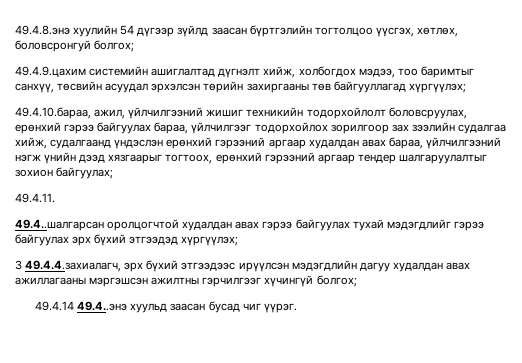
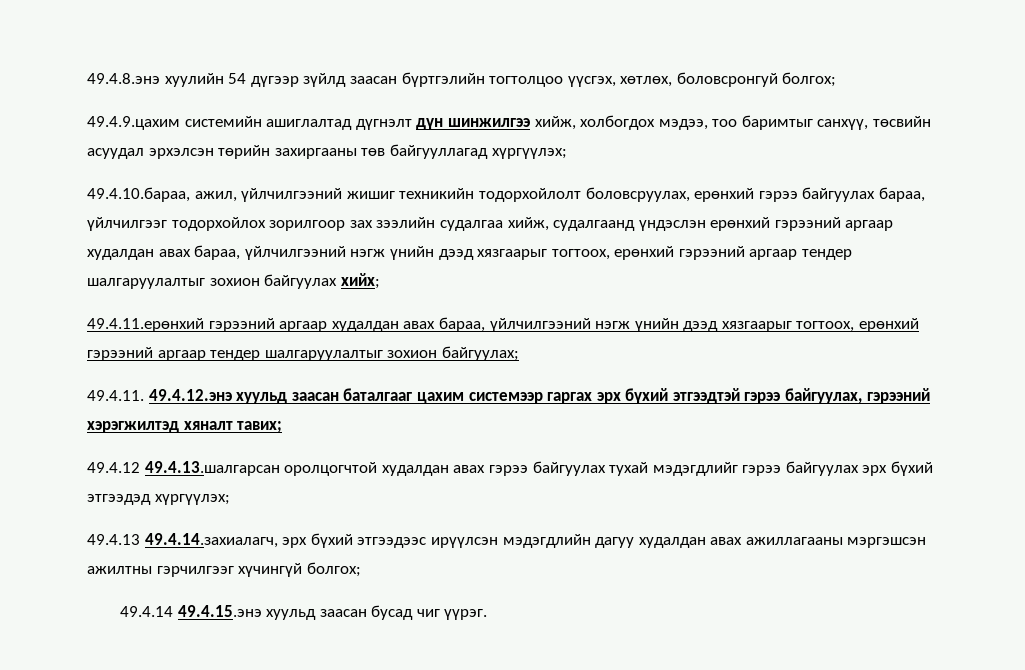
- 49.4.9.цахим системийн ашиглалтад дүгнэлт хийж, холбогдох мэдээ, тоо баримтыг санхүү, төсвийн асуудал эрхэлсэн төрийн захиргааны төв байгууллагад хүргүүлэх;
+ 49.4.9.цахим системийн ашиглалтад дүгнэлт дүн шинжилгээ хийж, холбогдох мэдээ, тоо баримтыг санхүү, төсвийн асуудал эрхэлсэн төрийн захиргааны төв байгууллагад хүргүүлэх;
- 49.4.10.бараа, ажил, үйлчилгээний жишиг техникийн тодорхойлолт боловсруулах, ерөнхий гэрээ байгуулах бараа, үйлчилгээг тодорхойлох зорилгоор зах зээлийн судалгаа хийж, судалгаанд үндэслэн ерөнхий гэрээний аргаар худалдан авах бараа, үйлчилгээний нэгж үнийн дээд хязгаарыг тогтоох, ерөнхий гэрээний аргаар тендер шалгаруулалтыг зохион байгуулах;
- 49.4.11.
- 49.4..шалгарсан оролцогчтой худалдан авах гэрээ байгуулах тухай мэдэгдлийг гэрээ байгуулах эрх бүхий этгээдэд хүргүүлэх;
+ 49.4.10.бараа, ажил, үйлчилгээний жишиг техникийн тодорхойлолт боловсруулах, ерөнхий гэрээ байгуулах бараа, үйлчилгээг тодорхойлох зорилгоор зах зээлийн судалгаа хийж, судалгаанд үндэслэн ерөнхий гэрээний аргаар худалдан авах бараа, үйлчилгээний нэгж үнийн дээд хязгаарыг тогтоох, ерөнхий гэрээний аргаар тендер шалгаруулалтыг зохион байгуулах хийх;
+ 49.4.11.ерөнхий гэрээний аргаар худалдан авах бараа, үйлчилгээний нэгж үнийн дээд хязгаарыг тогтоох, ерөнхий гэрээний аргаар тендер шалгаруулалтыг зохион байгуулах;
+ 49.4.11. 49.4.12.энэ хуульд заасан баталгааг цахим системээр гаргах эрх бүхий этгээдтэй гэрээ байгуулах, гэрээний хэрэгжилтэд хяналт тавих;
+ 49.4.12 49.4.13.шалгарсан оролцогчтой худалдан авах гэрээ байгуулах тухай мэдэгдлийг гэрээ байгуулах эрх бүхий этгээдэд хүргүүлэх;
- 3 49.4.4.захиалагч, эрх бүхий этгээдээс ирүүлсэн мэдэгдлийн дагуу худалдан авах ажиллагааны мэргэшсэн ажилтны гэрчилгээг хүчингүй болгох;
+ 49.4.13 49.4.14.захиалагч, эрх бүхий этгээдээс ирүүлсэн мэдэгдлийн дагуу худалдан авах ажиллагааны мэргэшсэн ажилтны гэрчилгээг хүчингүй болгох;
- 49.4.14 49.4..энэ хуульд заасан бусад чиг үүрэг.
+ 49.4.14 49.4.15.энэ хуульд заасан бусад чиг үүрэг.

